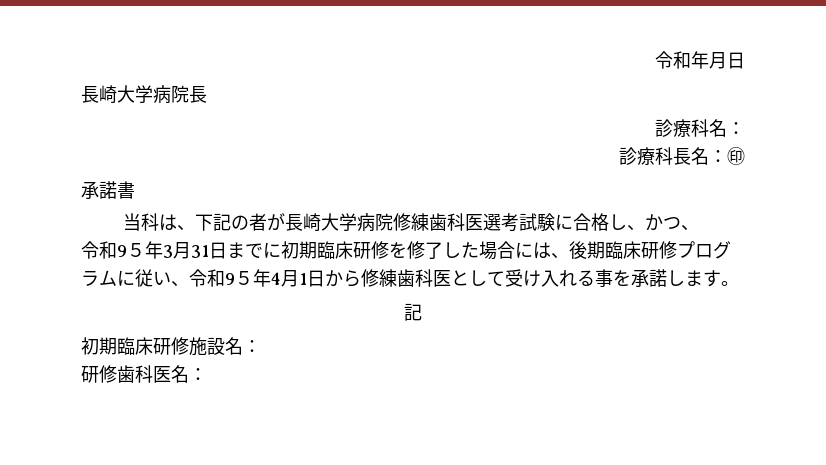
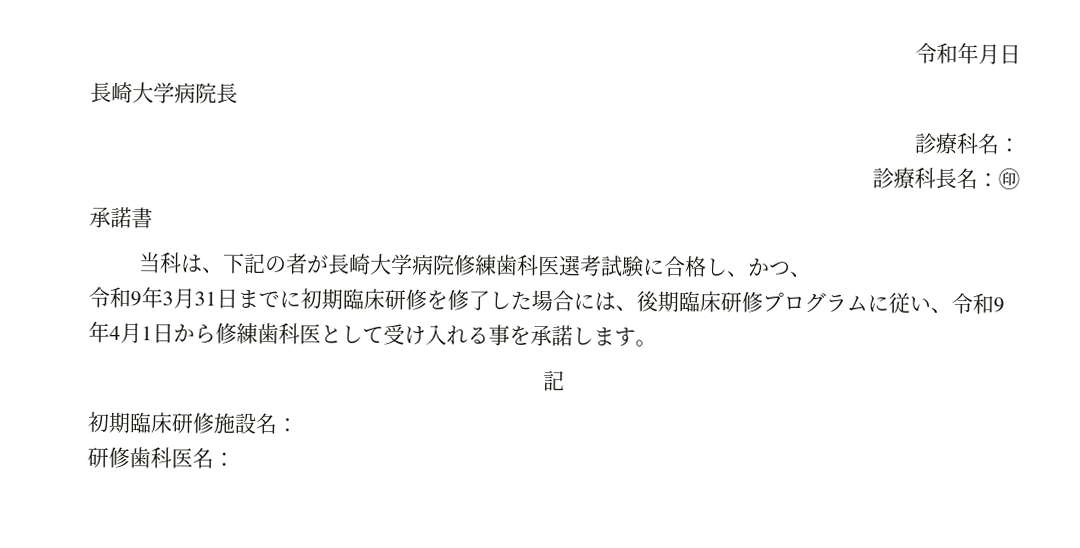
- 令和9５年3月31日までに初期臨床研修を修了した場合には、後期臨床研修プログラムに従い、令和9５年4月1日から修練歯科医として受け入れる事を承諾します。
+ 令和9年3月31日までに初期臨床研修を修了した場合には、後期臨床研修プログラムに従い、令和9年4月1日から修練歯科医として受け入れる事を承諾します。

